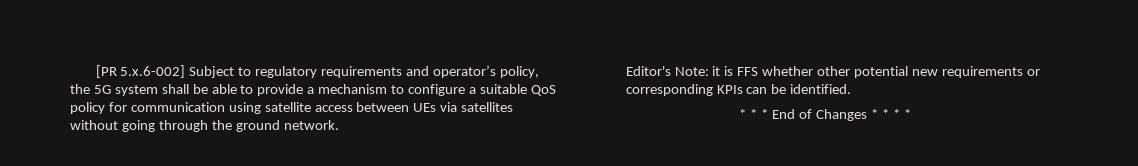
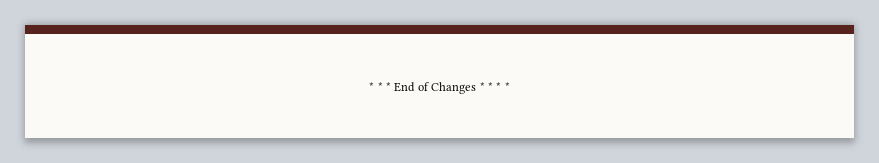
- [PR 5.x.6-002] Subject to regulatory requirements and operator’s policy, the 5G system shall be able to provide a mechanism to configure a suitable QoS policy for communication using satellite access between UEs via satellites without going through the ground network.
- Editor's Note: it is FFS whether other potential new requirements or corresponding KPIs can be identified.

